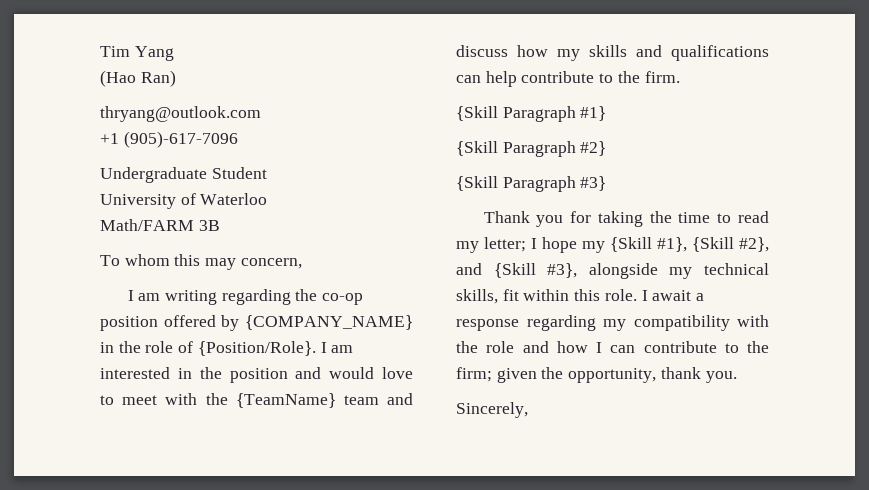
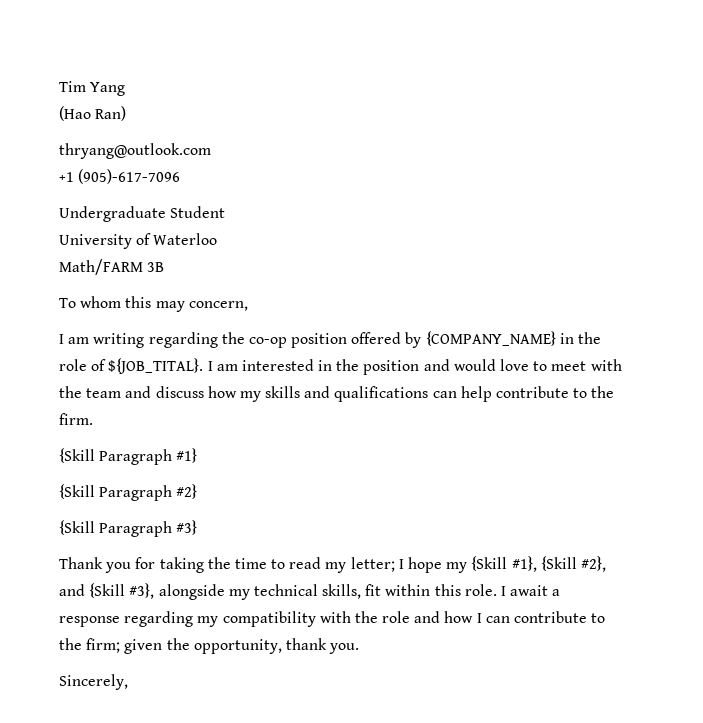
- I am writing regarding the co-op position offered by {COMPANY_NAME} in the role of {Position/Role}.
+ I am writing regarding the co-op position offered by {COMPANY_NAME} in the role of ${JOB_TITAL}.
- I am interested in the position and would love to meet with the {TeamName} team and discuss how my skills and qualifications can help contribute to the firm.
+ I am interested in the position and would love to meet with the team and discuss how my skills and qualifications can help contribute to the firm.

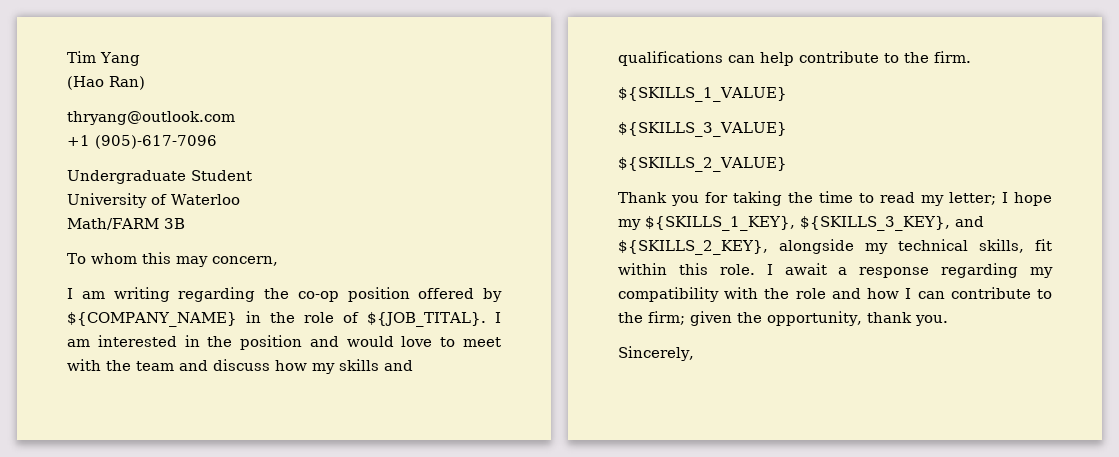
- I am writing regarding the co-op position offered by {COMPANY_NAME} in the role of ${JOB_TITAL}.
+ I am writing regarding the co-op position offered by ${COMPANY_NAME} in the role of ${JOB_TITAL}.
- {Skill Paragraph #1}
- {Skill Paragraph #2}
- {Skill Paragraph #3}
+ ${SKILLS_1_VALUE}
+ ${SKILLS_3_VALUE}
+ ${SKILLS_2_VALUE}
- Thank you for taking the time to read my letter; I hope my {Skill #1}, {Skill #2}, and {Skill #3}, alongside my technical skills, fit within this role.
+ Thank you for taking the time to read my letter; I hope my ${SKILLS_1_KEY}, ${SKILLS_3_KEY}, and ${SKILLS_2_KEY}, alongside my technical skills, fit within this role.

